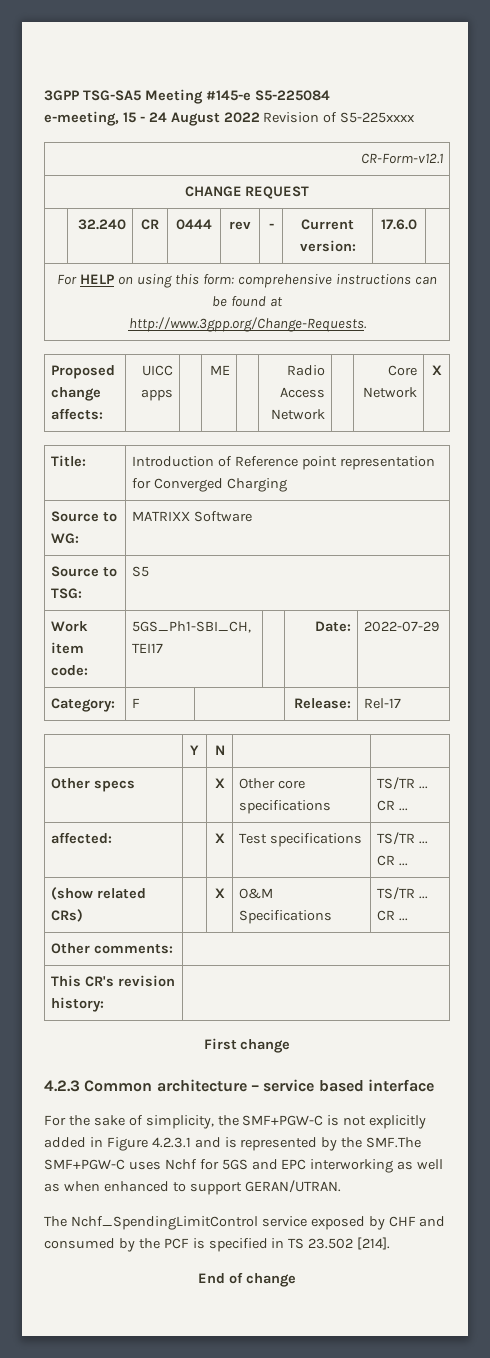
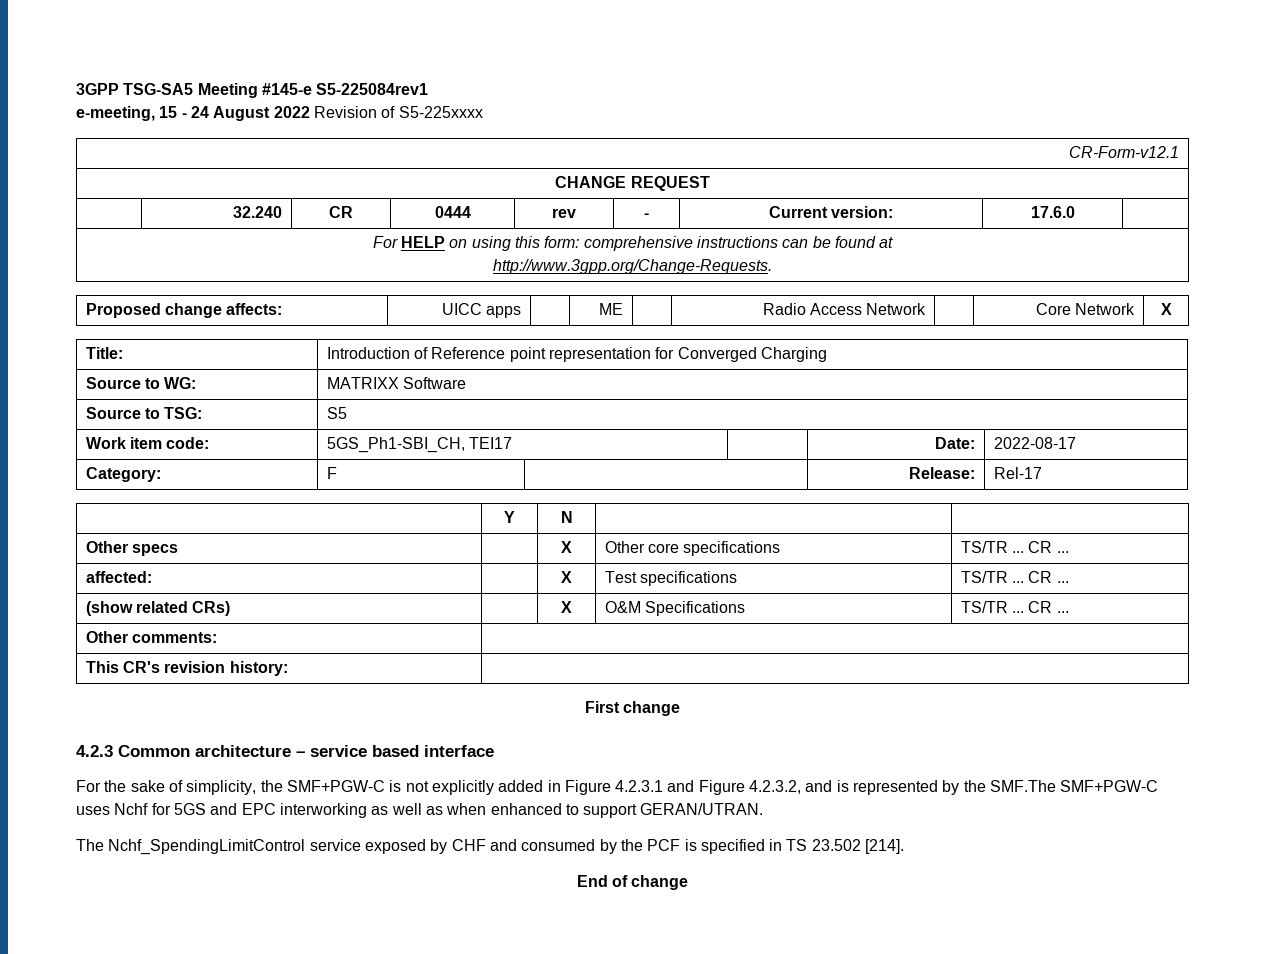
- 3GPP TSG-SA5 Meeting #145-e S5-225084
+ 3GPP TSG-SA5 Meeting #145-e S5-225084rev1
- Work item code: | 5GS_Ph1-SBI_CH, TEI17 | | Date: | 2022-07-29
+ Work item code: | 5GS_Ph1-SBI_CH, TEI17 | | Date: | 2022-08-17
- For the sake of simplicity, the SMF+PGW-C is not explicitly added in Figure 4.2.3.1 and is represented by the SMF.The SMF+PGW-C uses Nchf for 5GS and EPC interworking as well as when enhanced to support GERAN/UTRAN.
+ For the sake of simplicity, the SMF+PGW-C is not explicitly added in Figure 4.2.3.1 and Figure 4.2.3.2, and is represented by the SMF.The SMF+PGW-C uses Nchf for 5GS and EPC interworking as well as when enhanced to support GERAN/UTRAN.

